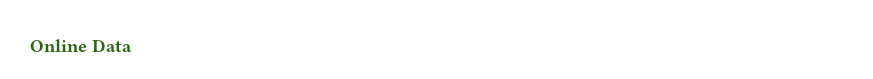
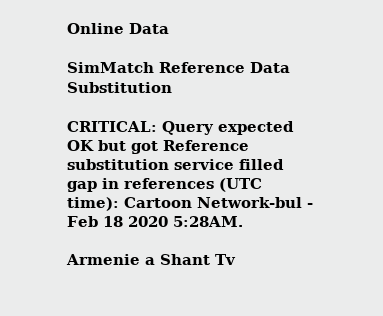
+ SimMatch Reference Data Substitution
+ CRITICAL: Query expected OK but got Reference substitution service filled gap in references (UTC time): Cartoon Network-bul - Feb 18 2020 5:28AM.
+ Armenie a Shant Tv

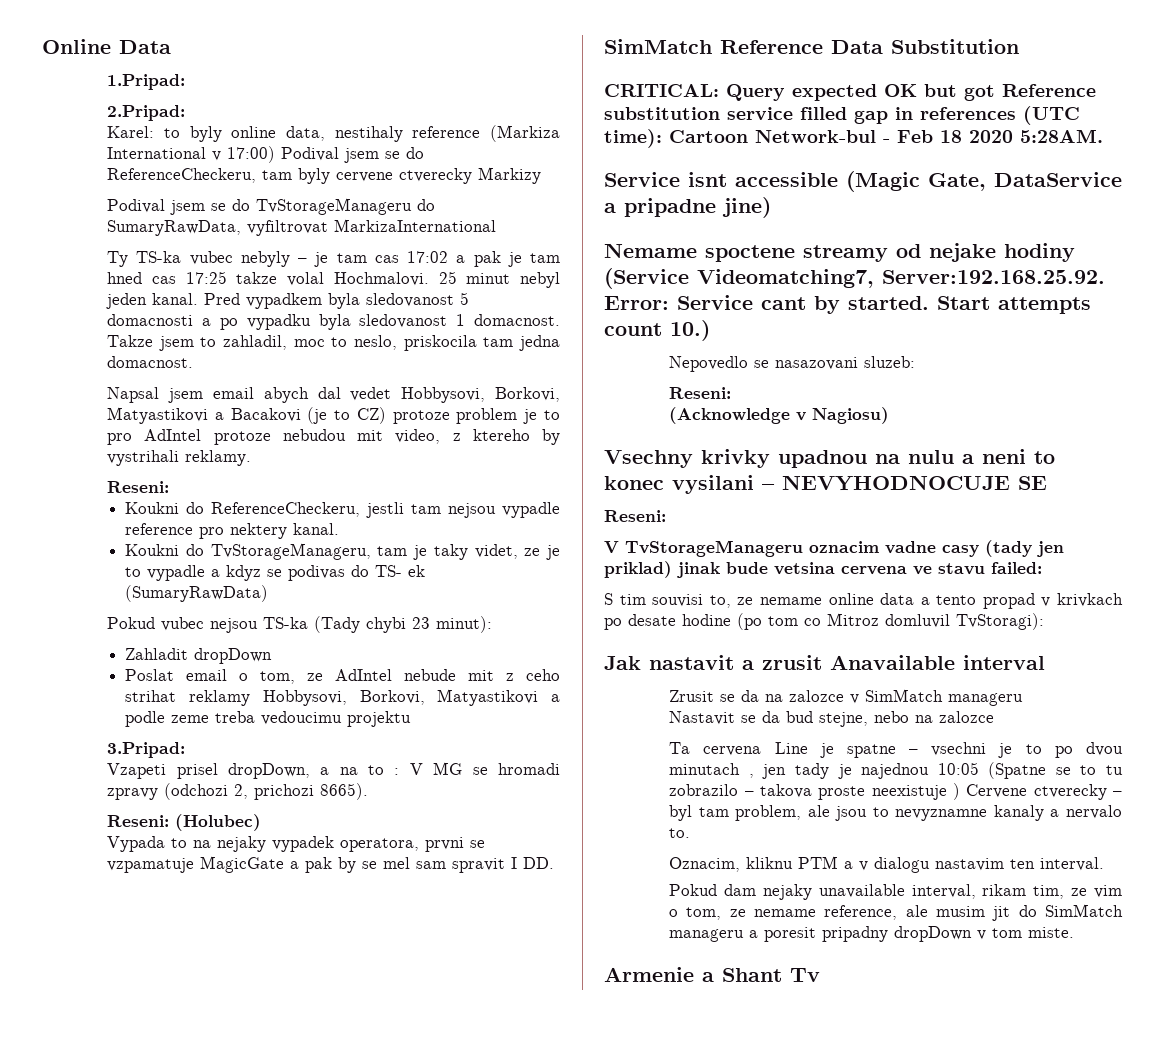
+ 1.Pripad:
+ 2.Pripad:
+ Karel: to byly online data, nestihaly reference (Markiza International v 17:00) Podival jsem se do ReferenceCheckeru, tam byly cervene ctverecky Markizy
+ Podival jsem se do TvStorageManageru do SumaryRawData, vyfiltrovat MarkizaInternational
+ Ty TS-ka vubec nebyly – je tam cas 17:02 a pak je tam hned cas 17:25 takze volal Hochmalovi. 25 minut nebyl jeden kanal. Pred vypadkem byla sledovanost 5 domacnosti a po vypadku byla sledovanost 1 domacnost. Takze jsem to zahladil, moc to neslo, priskocila tam jedna domacnost.
+ Napsal jsem email abych dal vedet Hobbysovi, Borkovi, Matyastikovi a Bacakovi (je to CZ) protoze problem je to pro AdIntel protoze nebudou mit video, z ktereho by vystrihali reklamy.
+ Reseni:
+ Koukni do ReferenceCheckeru, jestli tam nejsou vypadle reference pro nektery kanal.
+ Koukni do TvStorageManageru, tam je taky videt, ze je to vypadle a kdyz se podivas do TS- ek (SumaryRawData)
+ Pokud vubec nejsou TS-ka (Tady chybi 23 minut):
+ Zahladit dropDown
+ Poslat email o tom, ze AdIntel nebude mit z ceho strihat reklamy Hobbysovi, Borkovi, Matyastikovi a podle zeme treba vedoucimu projektu
+ 3.Pripad:
+ Vzapeti prisel dropDown, a na to : V MG se hromadi zpravy (odchozi 2, prichozi 8665).
+ Reseni: (Holubec)
+ Vypada to na nejaky vypadek operatora, prvni se vzpamatuje MagicGate a pak by se mel sam spravit I DD.
+ Service isnt accessible (Magic Gate, DataService a pripadne jine)
+ Nemame spoctene streamy od nejake hodiny (Service Videomatching7, Server:192.168.25.92. Error: Service cant by started. Start attempts count 10.)
+ Nepovedlo se nasazovani sluzeb:
+ Reseni:
+ (Acknowledge v Nagiosu)
+ Vsechny krivky upadnou na nulu a neni to konec vysilani – NEVYHODNOCUJE SE
+ Reseni:
+ V TvStorageManageru oznacim vadne casy (tady jen priklad) jinak bude vetsina cervena ve stavu failed:
+ S tim souvisi to, ze nemame online data a tento propad v krivkach po desate hodine (po tom co Mitroz domluvil TvStoragi):
+ Jak nastavit a zrusit Anavailable interval
+ Zrusit se da na zalozce v SimMatch manageru
+ Nastavit se da bud stejne, nebo na zalozce
+ Ta cervena Line je spatne – vsechni je to po dvou minutach , jen tady je najednou 10:05 (Spatne se to tu zobrazilo – takova proste neexistuje ) Cervene ctverecky – byl tam problem, ale jsou to nevyznamne kanaly a nervalo to.
+ Oznacim, kliknu PTM a v dialogu nastavim ten interval.
+ Pokud dam nejaky unavailable interval, rikam tim, ze vim o tom, ze nemame reference, ale musim jit do SimMatch manageru a poresit pripadny dropDown v tom miste.

